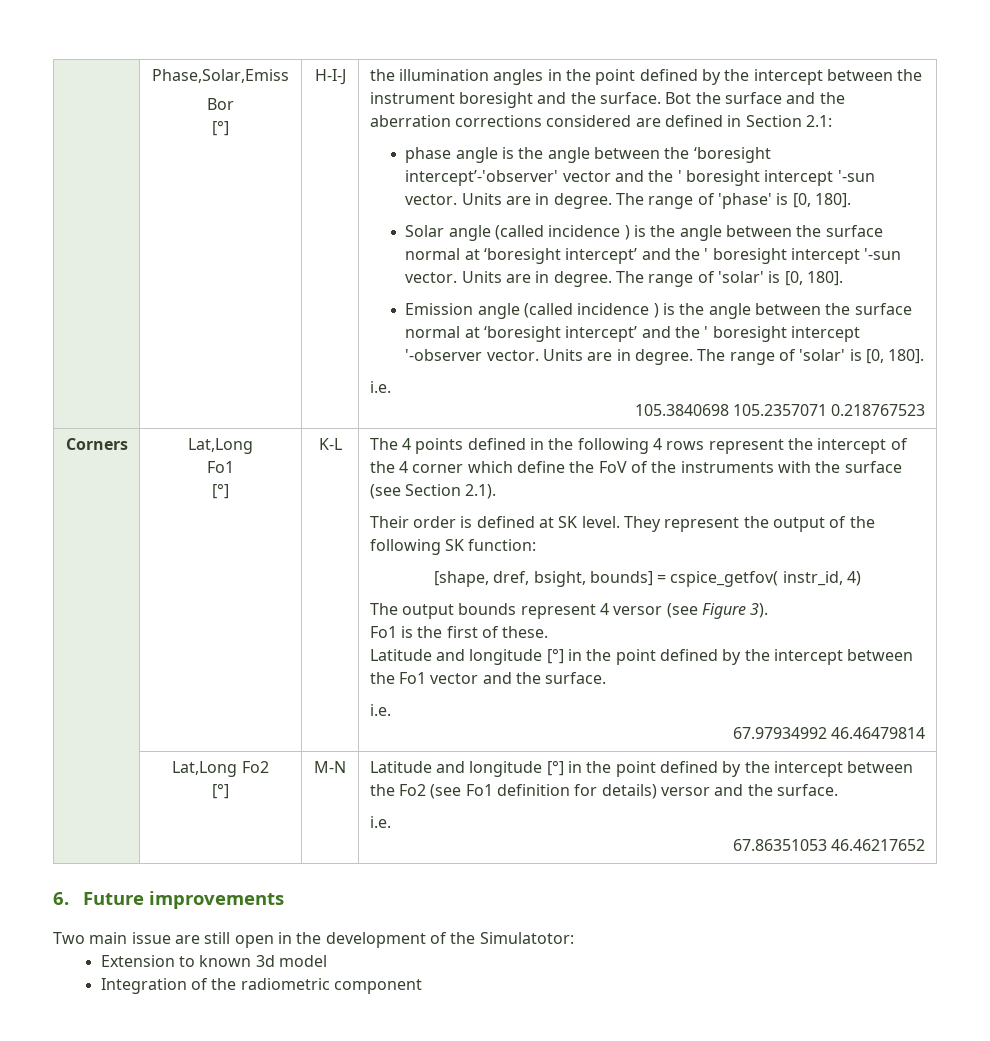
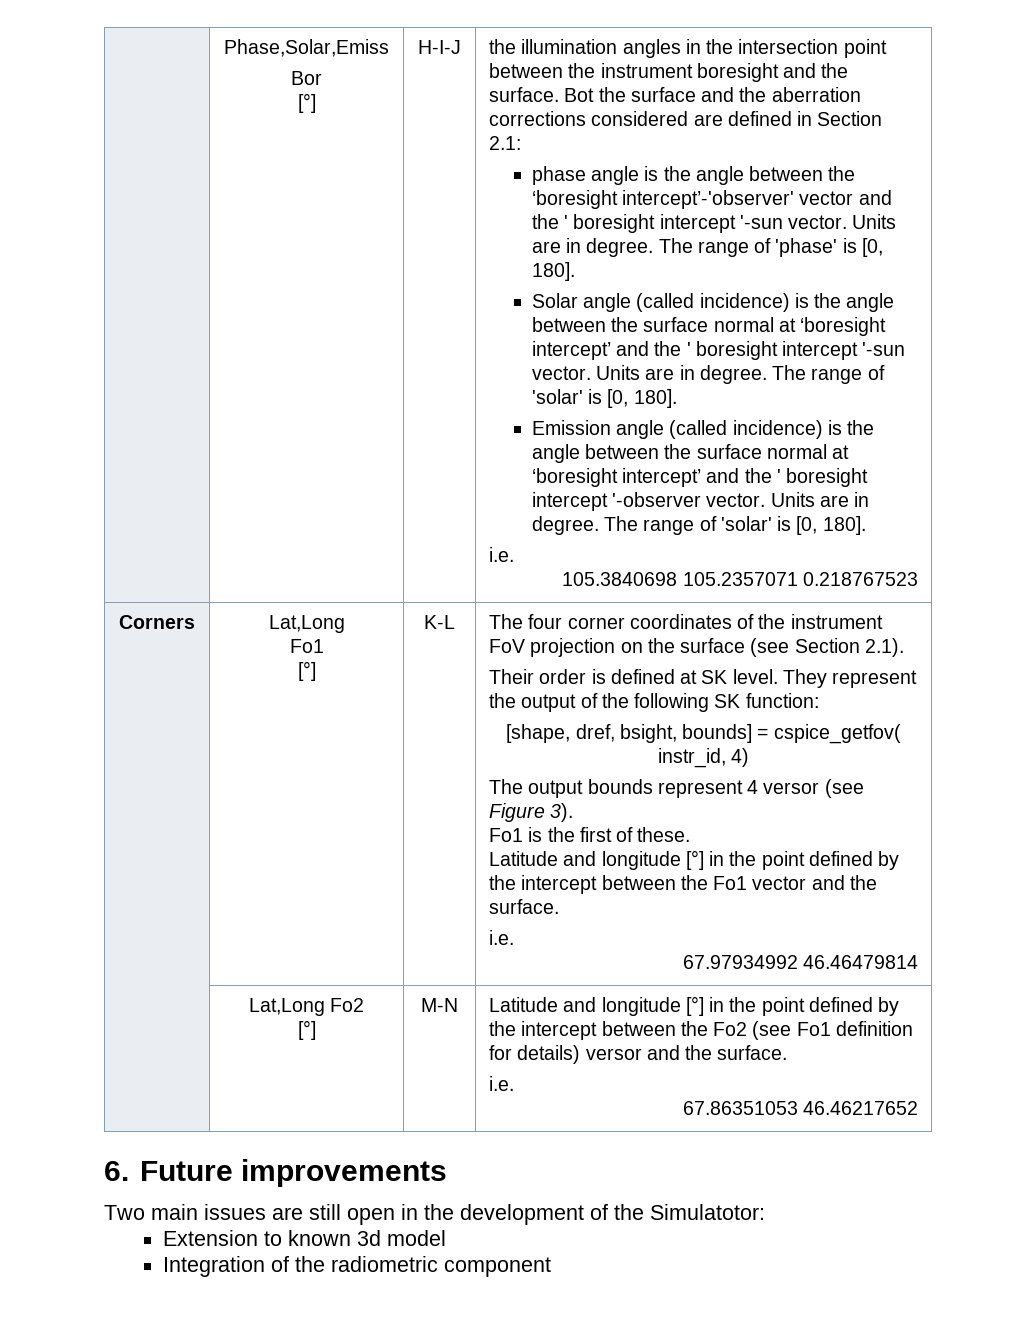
- the illumination angles in the point defined by the intercept between the instrument boresight and the surface.
+ the illumination angles in the intersection point between the instrument boresight and the surface.
- Solar angle (called incidence ) is the angle between the surface normal at ‘boresight intercept’ and the ' boresight intercept '-sun vector.
+ Solar angle (called incidence) is the angle between the surface normal at ‘boresight intercept’ and the ' boresight intercept '-sun vector.
- Emission angle (called incidence ) is the angle between the surface normal at ‘boresight intercept’ and the ' boresight intercept '-observer vector.
+ Emission angle (called incidence) is the angle between the surface normal at ‘boresight intercept’ and the ' boresight intercept '-observer vector.
- The 4 points defined in the following 4 rows represent the intercept of the 4 corner which define the FoV of the instruments with the surface (see Section 2.1).
+ The four corner coordinates of the instrument FoV projection on the surface (see Section 2.1).
- Two main issue are still open in the development of the Simulatotor:
+ Two main issues are still open in the development of the Simulatotor:

